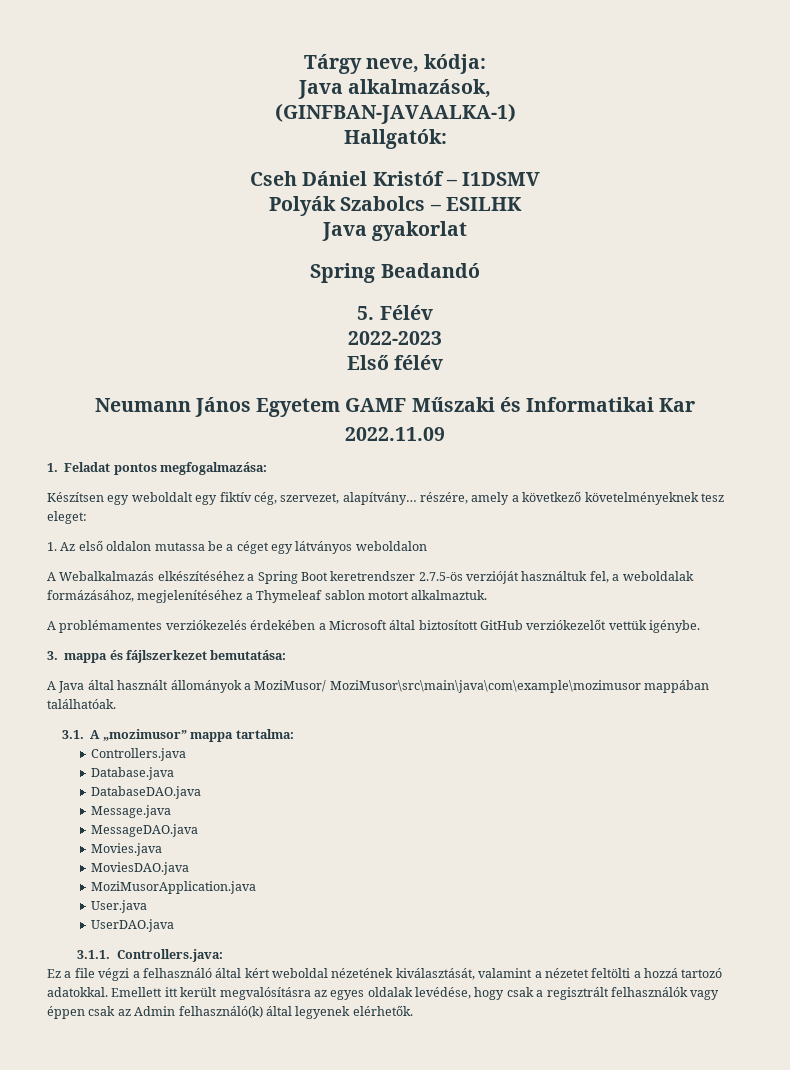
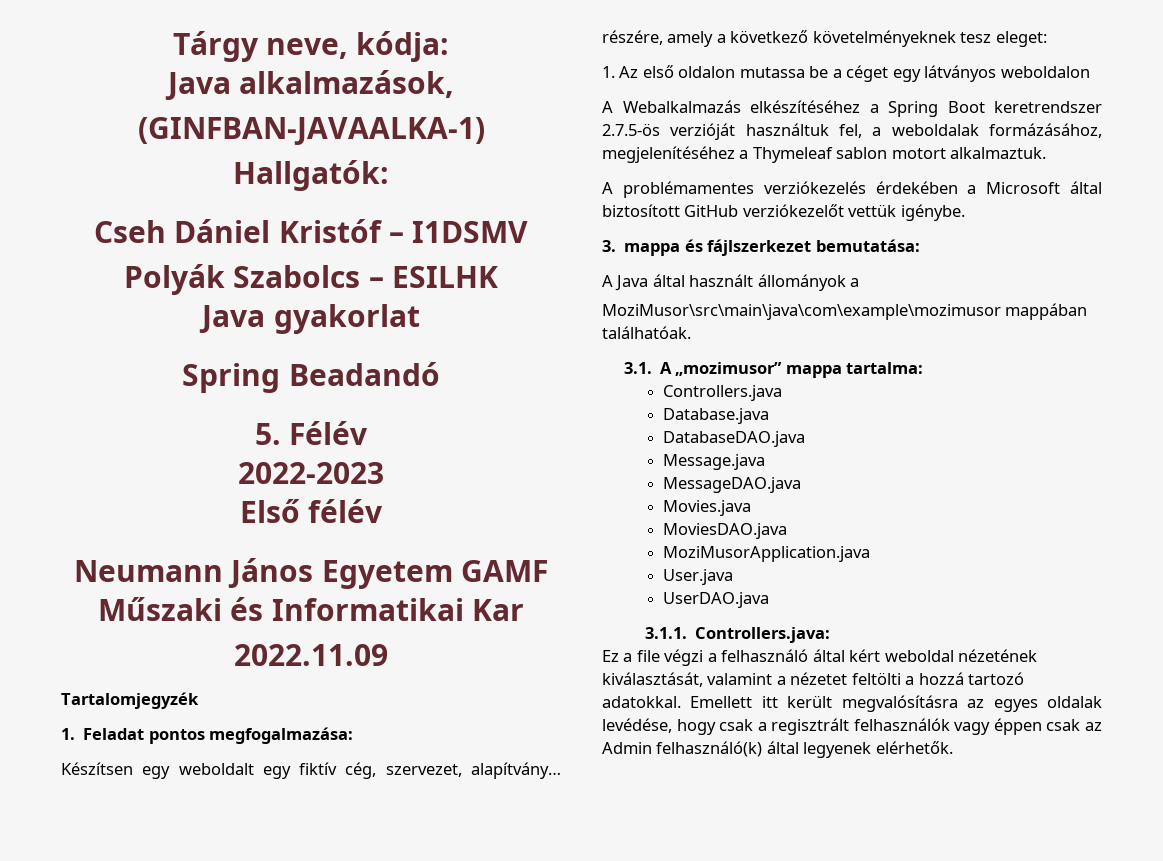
+ Tartalomjegyzék
- A Java által használt állományok a MoziMusor/ MoziMusor\src\main\java\com\example\mozimusor mappában találhatóak.
+ A Java által használt állományok a
+ MoziMusor\src\main\java\com\example\mozimusor mappában találhatóak.

